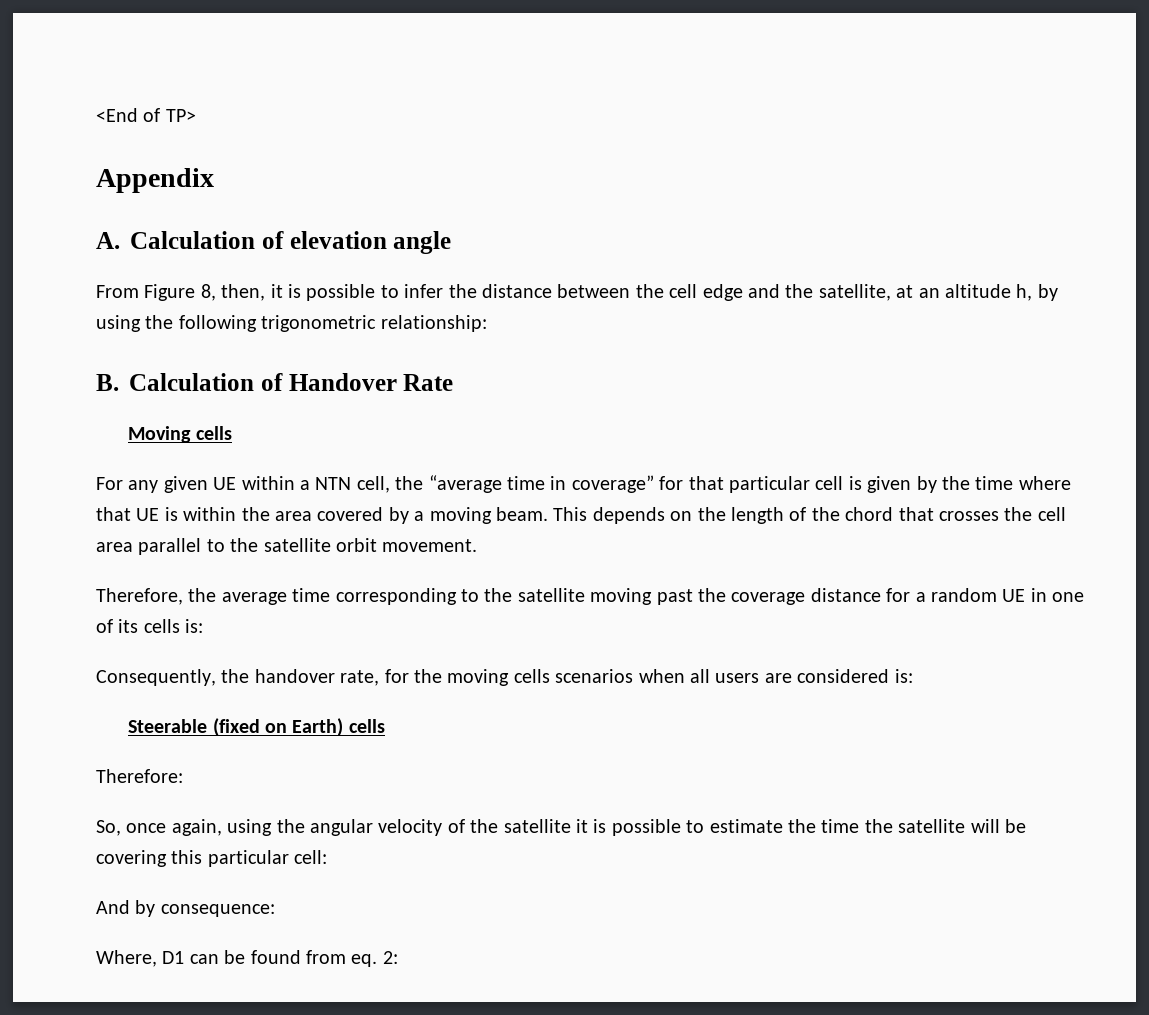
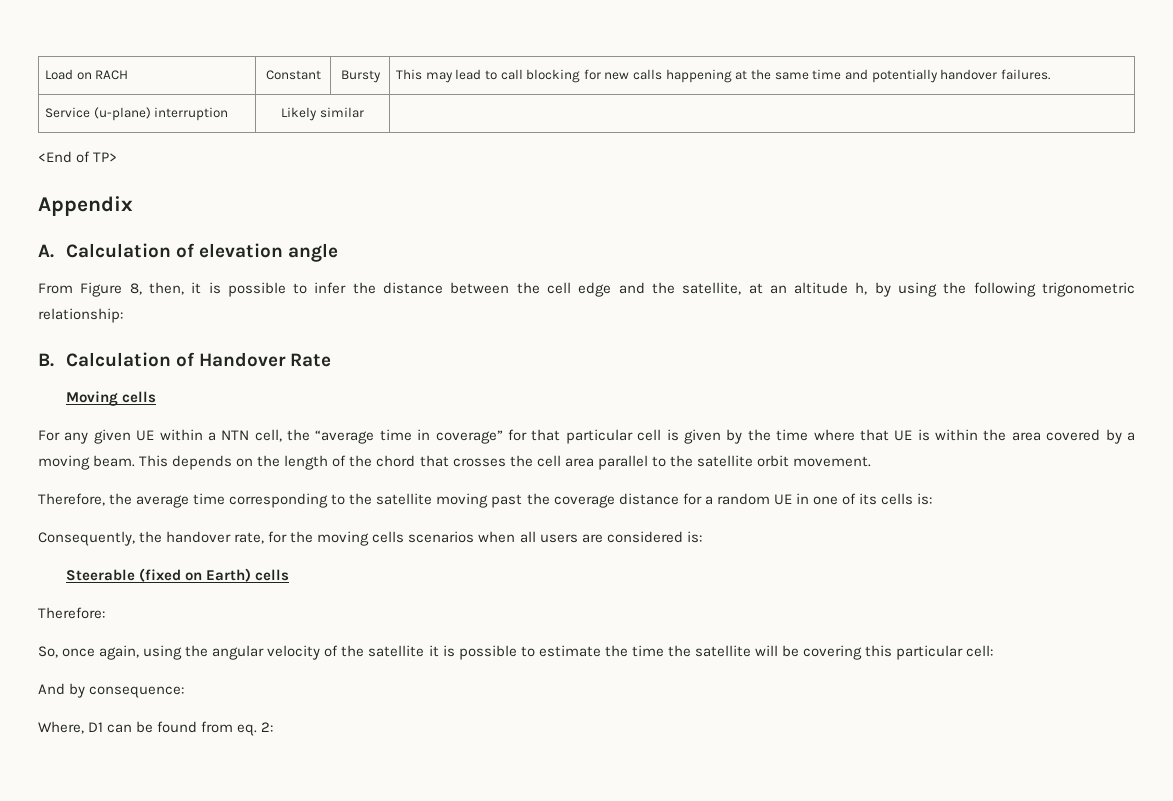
+ Load on RACH | Constant | Bursty | This may lead to call blocking for new calls happening at the same time and potentially handover failures.
+ Service (u-plane) interruption | Likely similar |

